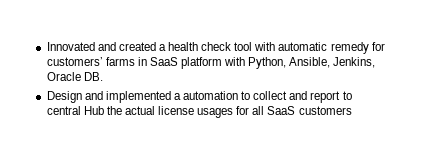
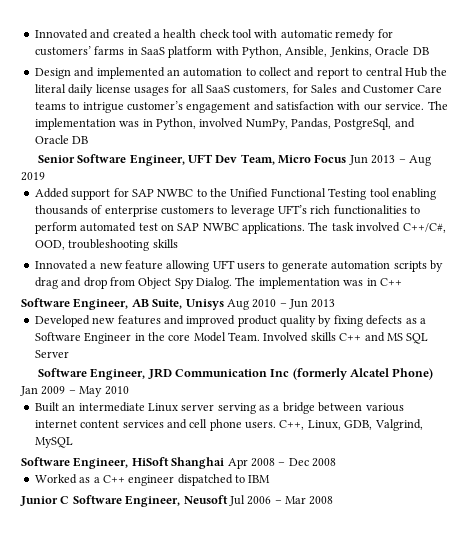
- Innovated and created a health check tool with automatic remedy for customers’ farms in SaaS platform with Python, Ansible, Jenkins, Oracle DB.
+ Innovated and created a health check tool with automatic remedy for customers’ farms in SaaS platform with Python, Ansible, Jenkins, Oracle DB
- Design and implemented a automation to collect and report to central Hub the actual license usages for all SaaS customers
+ Design and implemented an automation to collect and report to central Hub the literal daily license usages for all SaaS customers, for Sales and Customer Care teams to intrigue customer’s engagement and satisfaction with our service. The implementation was in Python, involved NumPy, Pandas, PostgreSql, and Oracle DB
+ Senior Software Engineer, UFT Dev Team, Micro Focus Jun 2013 – Aug 2019
+ Added support for SAP NWBC to the Unified Functional Testing tool enabling thousands of enterprise customers to leverage UFT’s rich functionalities to perform automated test on SAP NWBC applications. The task involved C++/C#, OOD, troubleshooting skills
+ Innovated a new feature allowing UFT users to generate automation scripts by drag and drop from Object Spy Dialog. The implementation was in C++
+ Software Engineer, AB Suite, Unisys Aug 2010 – Jun 2013
+ Developed new features and improved product quality by fixing defects as a Software Engineer in the core Model Team. Involved skills C++ and MS SQL Server
+ Software Engineer, JRD Communication Inc (formerly Alcatel Phone) Jan 2009 – May 2010
+ Built an intermediate Linux server serving as a bridge between various internet content services and cell phone users. C++, Linux, GDB, Valgrind, MySQL
+ Software Engineer, HiSoft Shanghai Apr 2008 – Dec 2008
+ Worked as a C++ engineer dispatched to IBM
+ Junior C Software Engineer, Neusoft Jul 2006 – Mar 2008

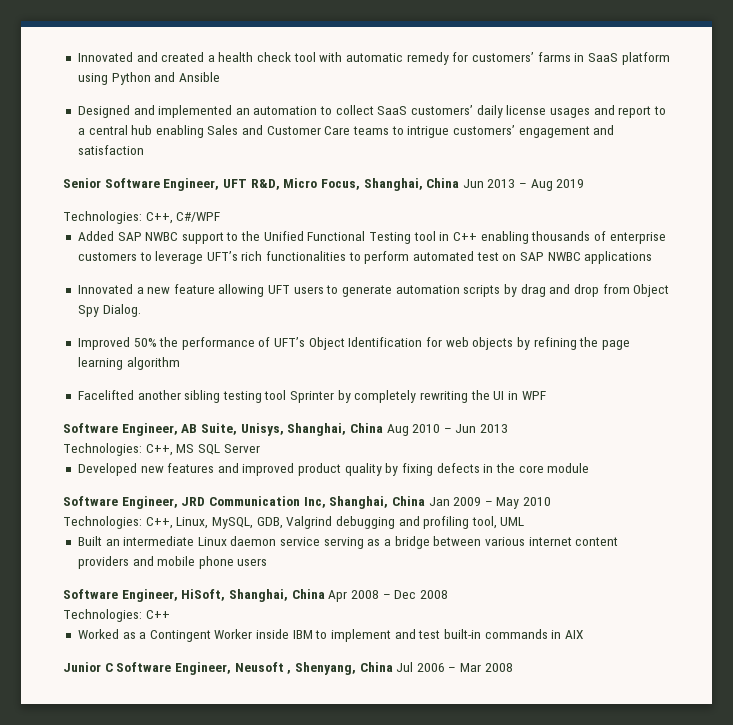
- Innovated and created a health check tool with automatic remedy for customers’ farms in SaaS platform with Python, Ansible, Jenkins, Oracle DB
- Design and implemented an automation to collect and report to central Hub the literal daily license usages for all SaaS customers, for Sales and Customer Care teams to intrigue customer’s engagement and satisfaction with our service. The implementation was in Python, involved NumPy, Pandas, PostgreSql, and Oracle DB
+ Innovated and created a health check tool with automatic remedy for customers’ farms in SaaS platform using Python and Ansible
+ Designed and implemented an automation to collect SaaS customers’ daily license usages and report to a central hub enabling Sales and Customer Care teams to intrigue customers’ engagement and satisfaction
- Senior Software Engineer, UFT Dev Team, Micro Focus Jun 2013 – Aug 2019
+ Senior Software Engineer, UFT R&D, Micro Focus, Shanghai, China Jun 2013 – Aug 2019
+ Technologies: C++, C#/WPF
- Added support for SAP NWBC to the Unified Functional Testing tool enabling thousands of enterprise customers to leverage UFT’s rich functionalities to perform automated test on SAP NWBC applications. The task involved C++/C#, OOD, troubleshooting skills
+ Added SAP NWBC support to the Unified Functional Testing tool in C++ enabling thousands of enterprise customers to leverage UFT’s rich functionalities to perform automated test on SAP NWBC applications
- Innovated a new feature allowing UFT users to generate automation scripts by drag and drop from Object Spy Dialog. The implementation was in C++
+ Innovated a new feature allowing UFT users to generate automation scripts by drag and drop from Object Spy Dialog.
+ Improved 50% the performance of UFT’s Object Identification for web objects by refining the page learning algorithm
+ Facelifted another sibling testing tool Sprinter by completely rewriting the UI in WPF
- Software Engineer, AB Suite, Unisys Aug 2010 – Jun 2013
+ Software Engineer, AB Suite, Unisys, Shanghai, China Aug 2010 – Jun 2013
+ Technologies: C++, MS SQL Server
- Developed new features and improved product quality by fixing defects as a Software Engineer in the core Model Team. Involved skills C++ and MS SQL Server
+ Developed new features and improved product quality by fixing defects in the core module
- Software Engineer, JRD Communication Inc (formerly Alcatel Phone) Jan 2009 – May 2010
+ Software Engineer, JRD Communication Inc, Shanghai, China Jan 2009 – May 2010
+ Technologies: C++, Linux, MySQL, GDB, Valgrind debugging and profiling tool, UML
- Built an intermediate Linux server serving as a bridge between various internet content services and cell phone users. C++, Linux, GDB, Valgrind, MySQL
- Software Engineer, HiSoft Shanghai Apr 2008 – Dec 2008
+ Built an intermediate Linux daemon service serving as a bridge between various internet content providers and mobile phone users
+ Software Engineer, HiSoft, Shanghai, China Apr 2008 – Dec 2008
+ Technologies: C++
- Worked as a C++ engineer dispatched to IBM
+ Worked as a Contingent Worker inside IBM to implement and test built-in commands in AIX
- Junior C Software Engineer, Neusoft Jul 2006 – Mar 2008
+ Junior C Software Engineer, Neusoft , Shenyang, China Jul 2006 – Mar 2008

